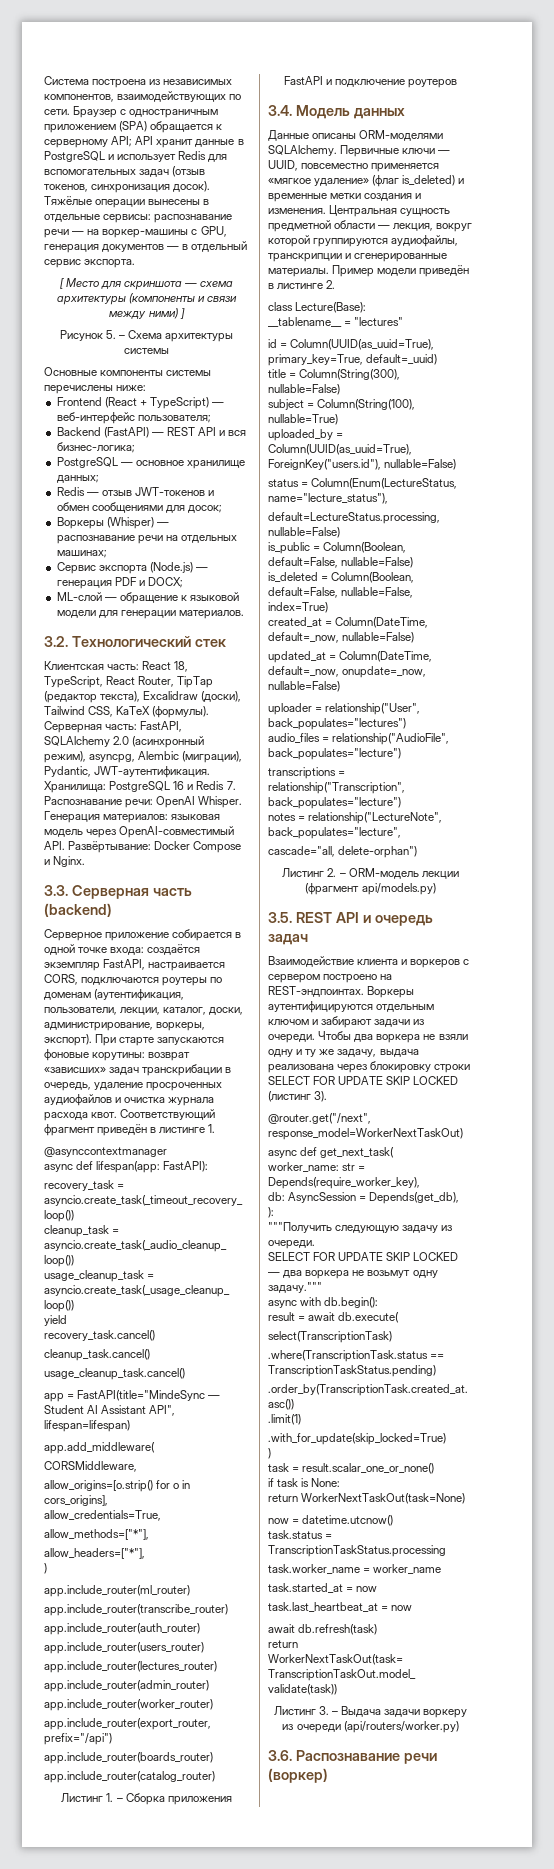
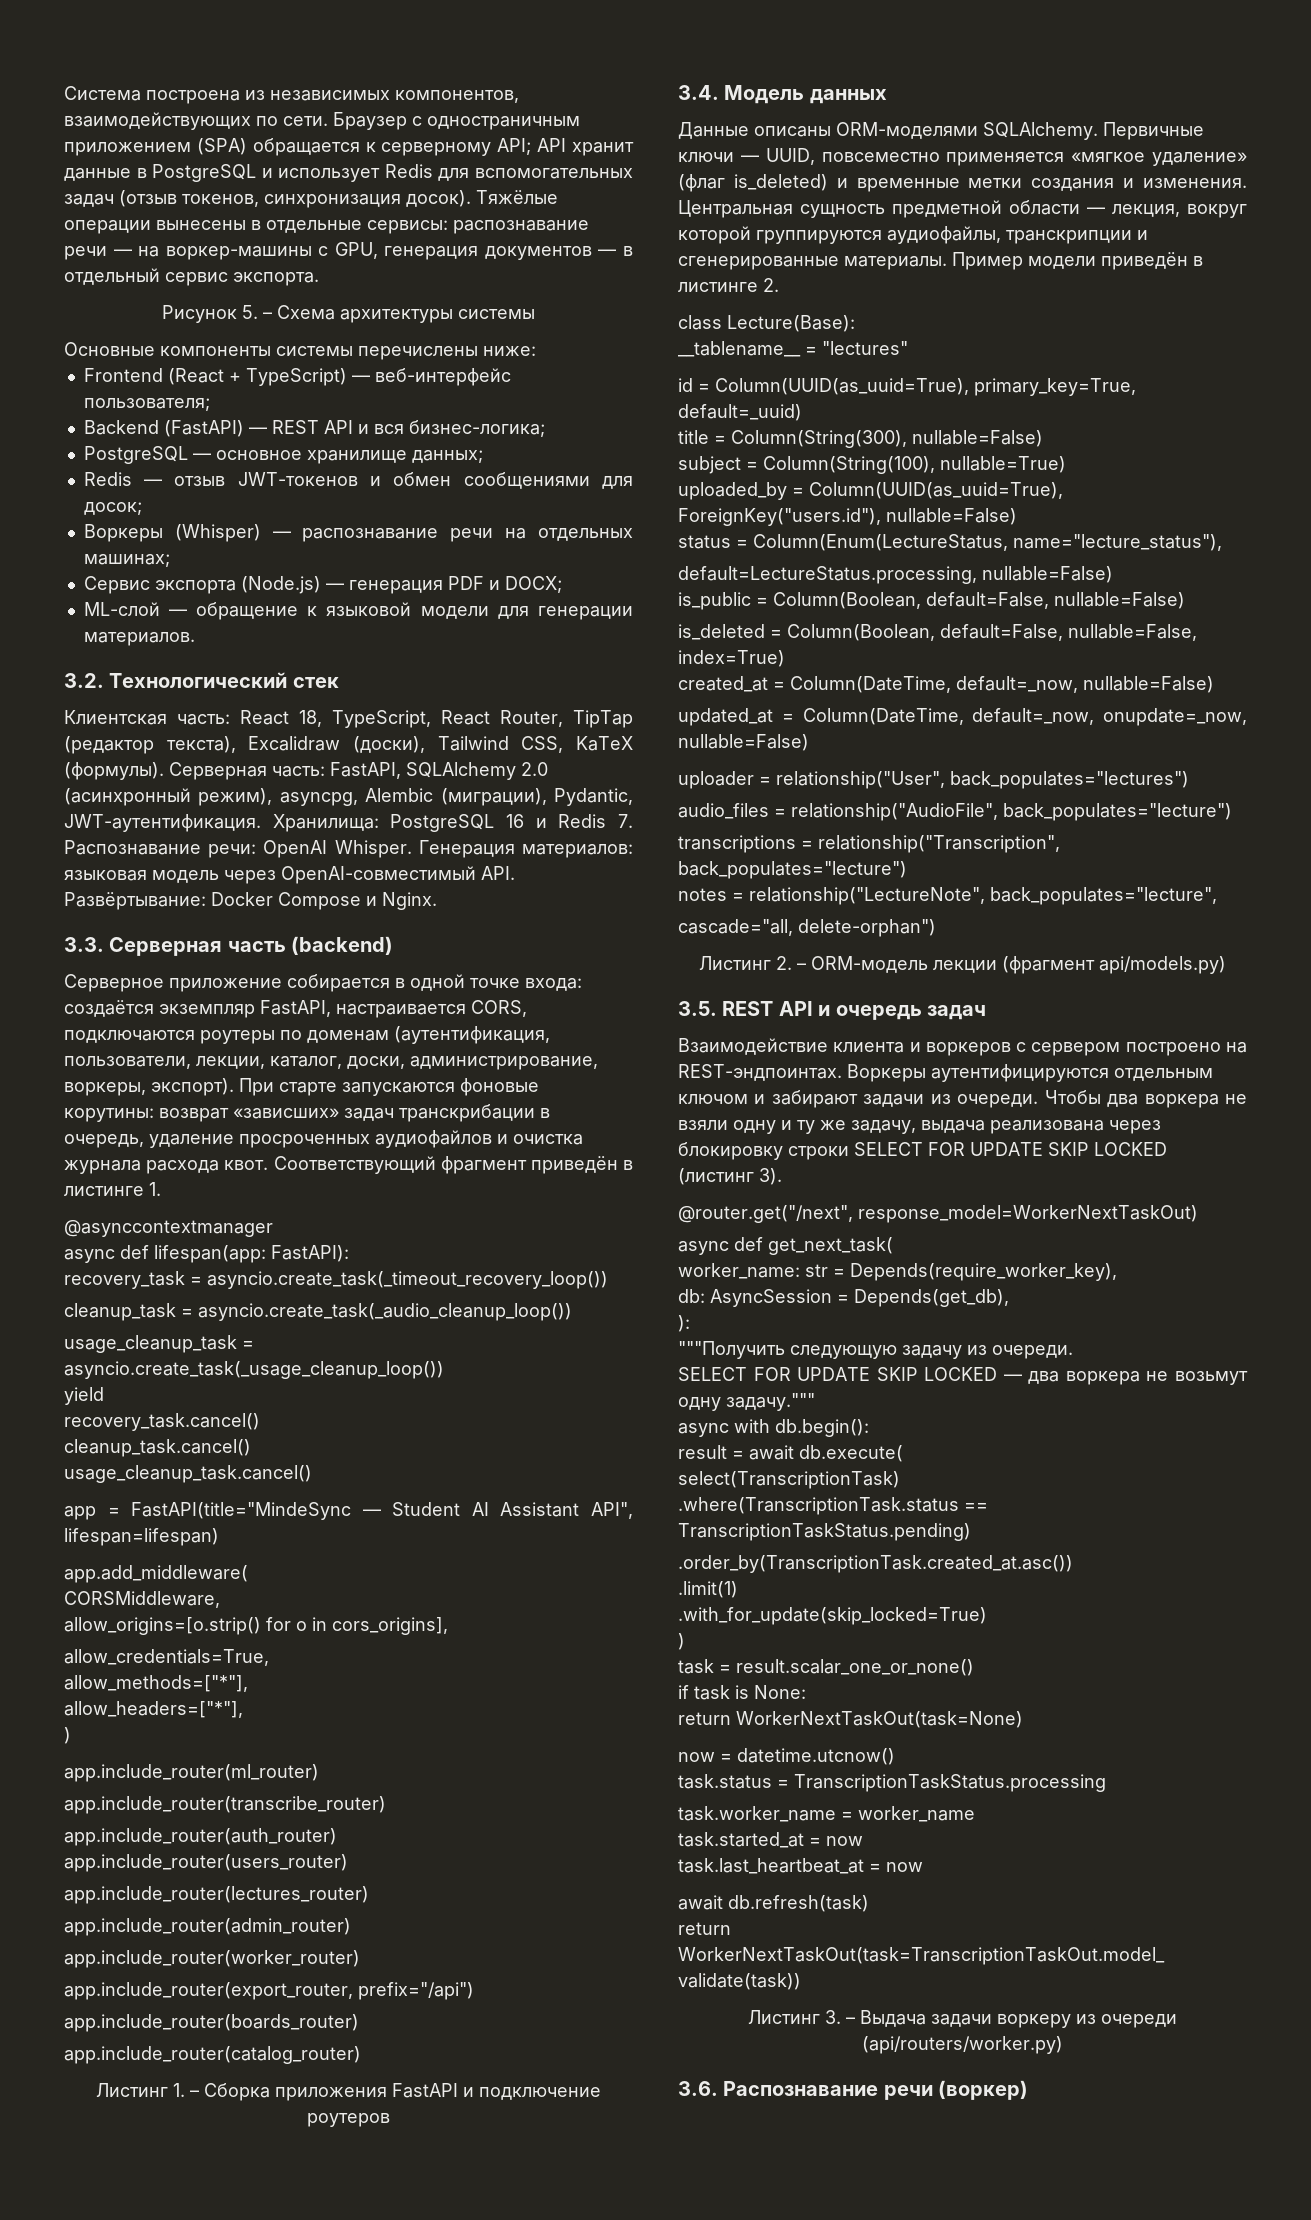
- [ Место для скриншота — схема архитектуры (компоненты и связи между ними) ]

